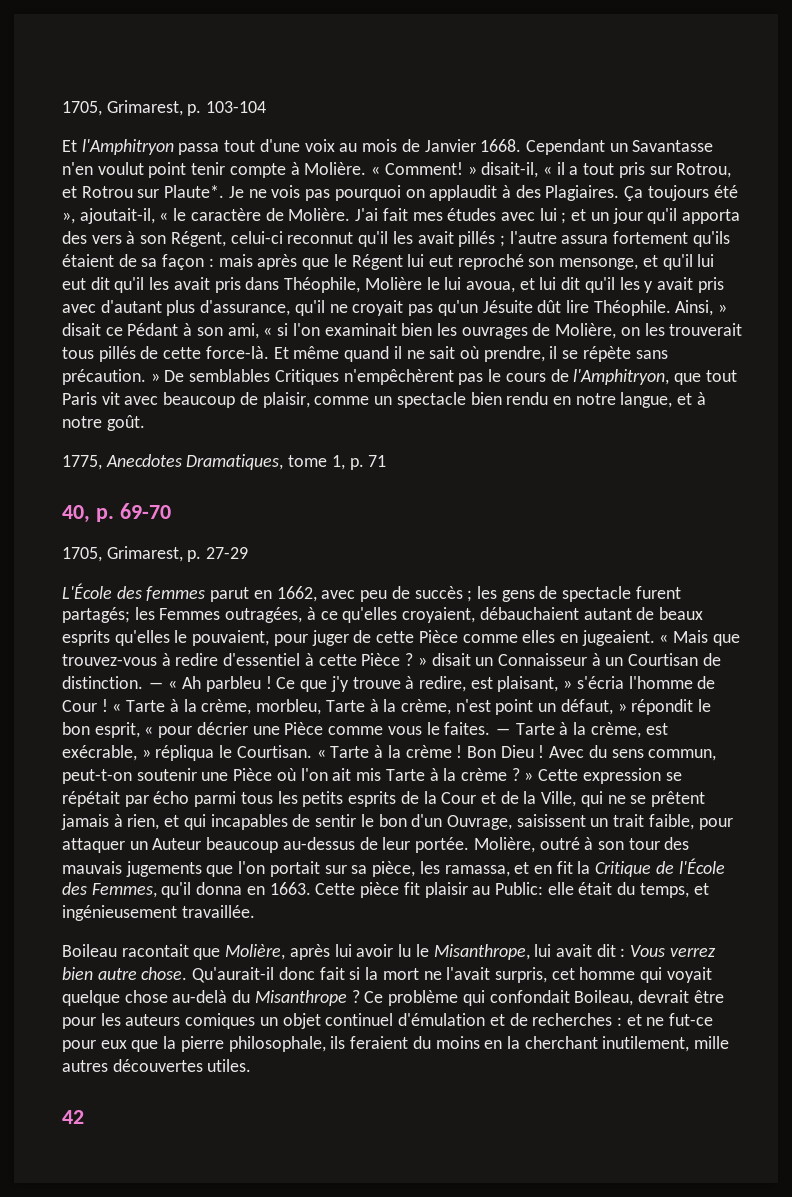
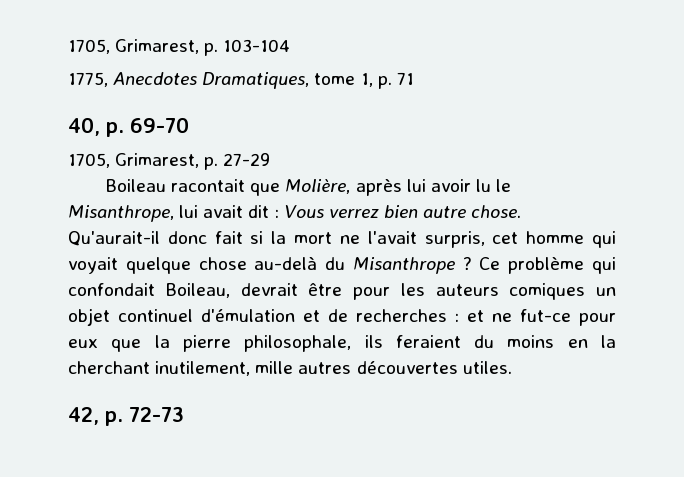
- Et l'Amphitryon passa tout d'une voix au mois de Janvier 1668. Cependant un Savantasse n'en voulut point tenir compte à Molière. « Comment! » disait-il, « il a tout pris sur Rotrou, et Rotrou sur Plaute*. Je ne vois pas pourquoi on applaudit à des Plagiaires. Ça toujours été », ajoutait-il, « le caractère de Molière. J'ai fait mes études avec lui ; et un jour qu'il apporta des vers à son Régent, celui-ci reconnut qu'il les avait pillés ; l'autre assura fortement qu'ils étaient de sa façon : mais après que le Régent lui eut reproché son mensonge, et qu'il lui eut dit qu'il les avait pris dans Théophile, Molière le lui avoua, et lui dit qu'il les y avait pris avec d'autant plus d'assurance, qu'il ne croyait pas qu'un Jésuite dût lire Théophile. Ainsi, » disait ce Pédant à son ami, « si l'on examinait bien les ouvrages de Molière, on les trouverait tous pillés de cette force-là. Et même quand il ne sait où prendre, il se répète sans précaution. » De semblables Critiques n'empêchèrent pas le cours de l'Amphitryon, que tout Paris vit avec beaucoup de plaisir, comme un spectacle bien rendu en notre langue, et à notre goût.
- L'École des femmes parut en 1662, avec peu de succès ; les gens de spectacle furent partagés; les Femmes outragées, à ce qu'elles croyaient, débauchaient autant de beaux esprits qu'elles le pouvaient, pour juger de cette Pièce comme elles en jugeaient. « Mais que trouvez-vous à redire d'essentiel à cette Pièce ? » disait un Connaisseur à un Courtisan de distinction. ― « Ah parbleu ! Ce que j'y trouve à redire, est plaisant, » s'écria l'homme de Cour ! « Tarte à la crème, morbleu, Tarte à la crème, n'est point un défaut, » répondit le bon esprit, « pour décrier une Pièce comme vous le faites. ― Tarte à la crème, est exécrable, » répliqua le Courtisan. « Tarte à la crème ! Bon Dieu ! Avec du sens commun, peut-t-on soutenir une Pièce où l'on ait mis Tarte à la crème ? » Cette expression se répétait par écho parmi tous les petits esprits de la Cour et de la Ville, qui ne se prêtent jamais à rien, et qui incapables de sentir le bon d'un Ouvrage, saisissent un trait faible, pour attaquer un Auteur beaucoup au-dessus de leur portée. Molière, outré à son tour des mauvais jugements que l'on portait sur sa pièce, les ramassa, et en fit la Critique de l'École des Femmes, qu'il donna en 1663. Cette pièce fit plaisir au Public: elle était du temps, et ingénieusement travaillée.
- 42
+ 42, p. 72-73

